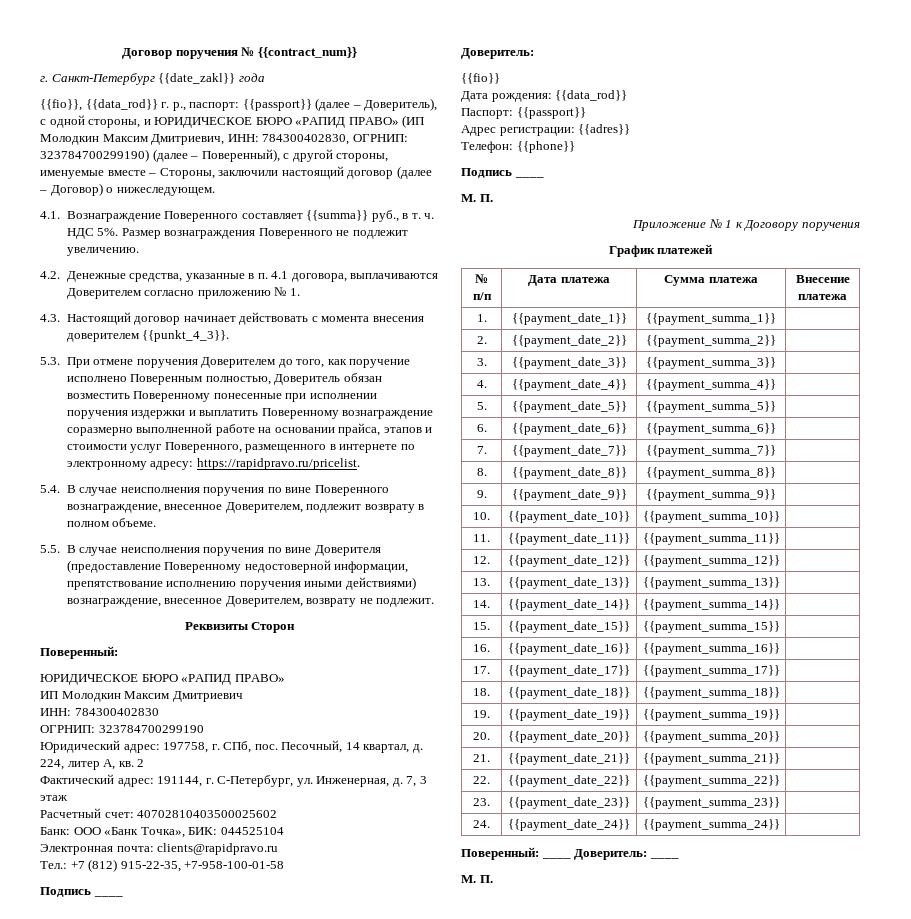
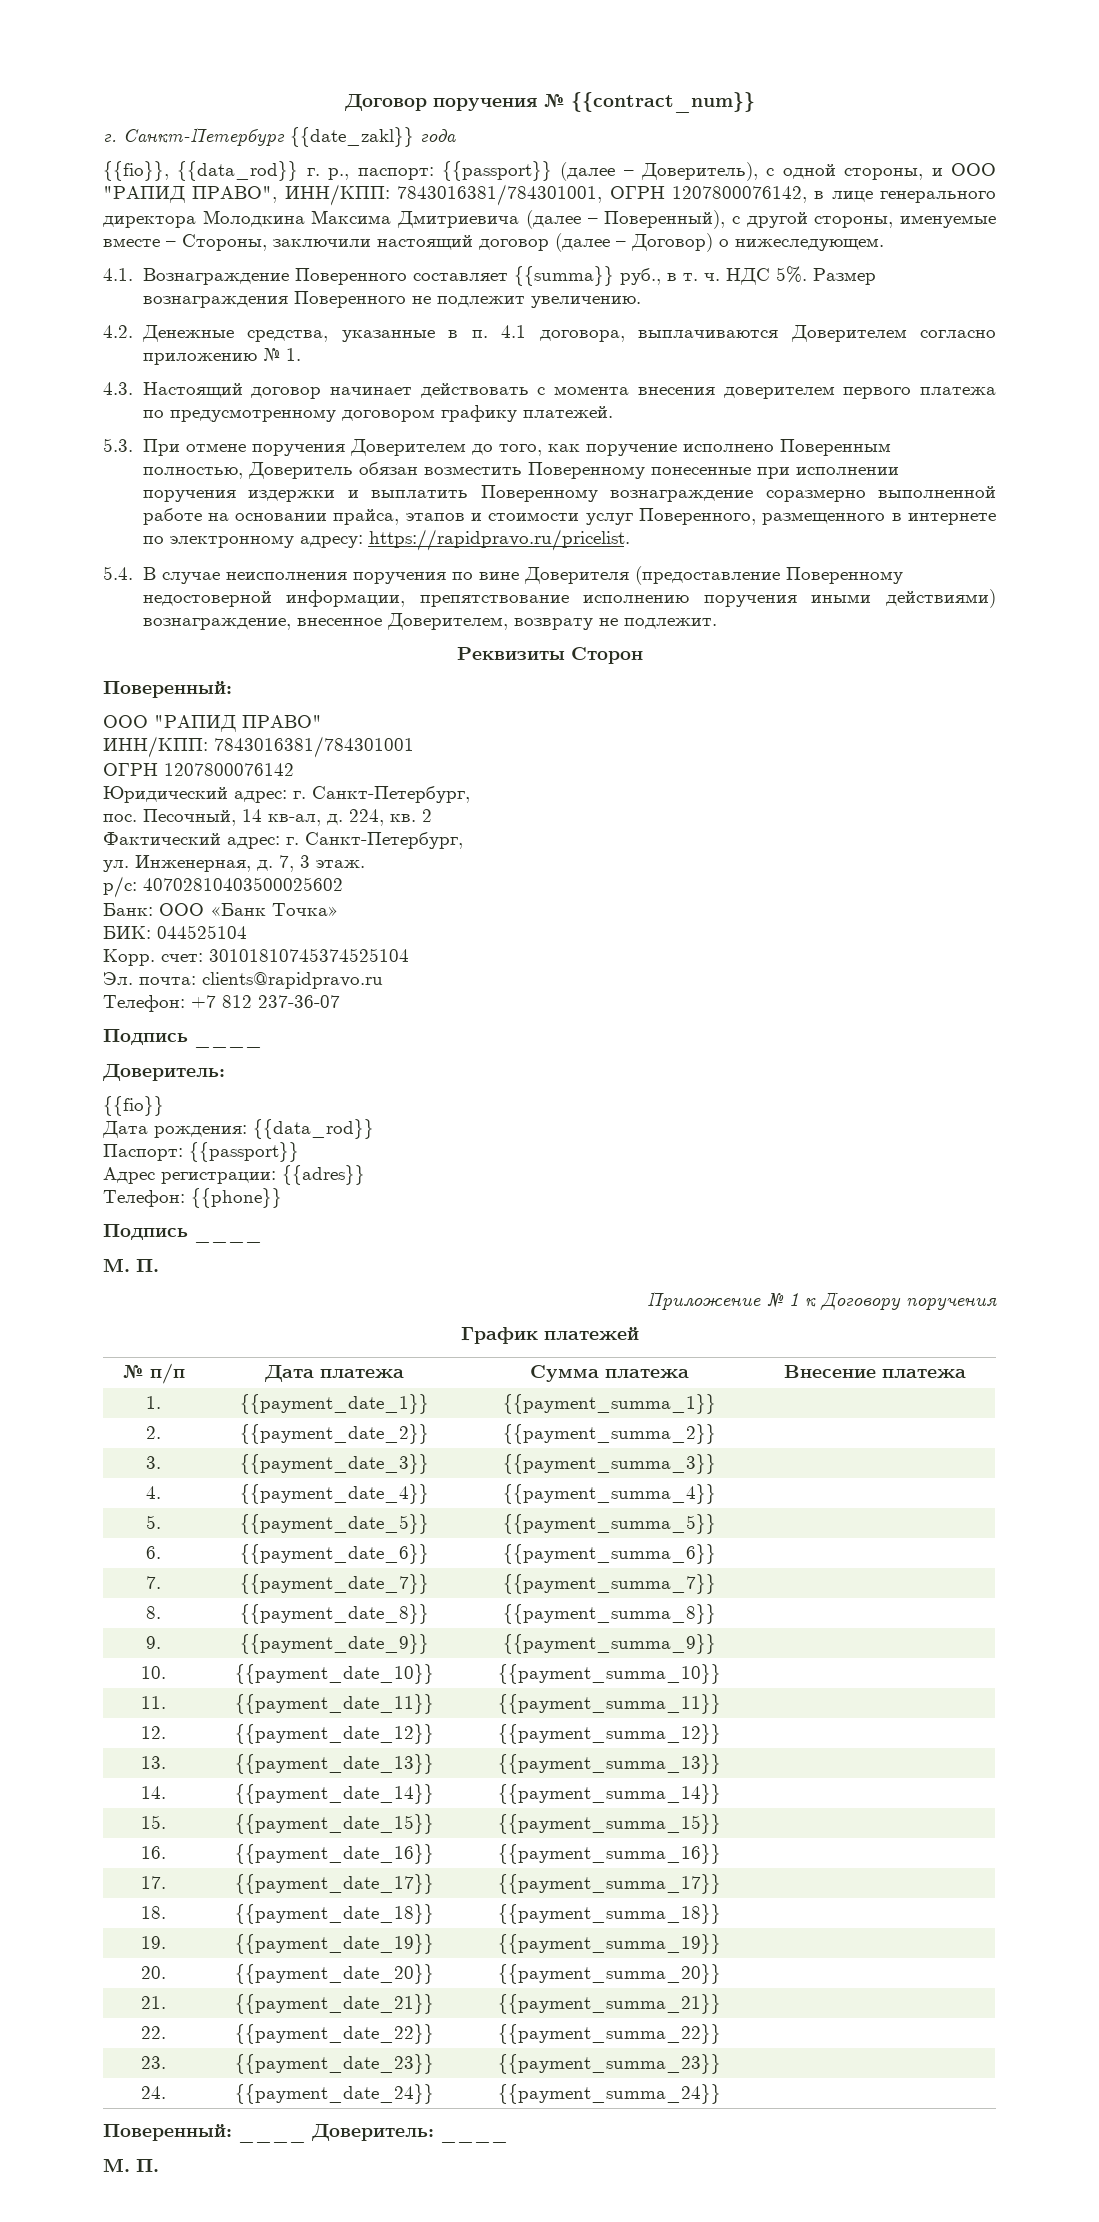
- {{fio}}, {{data_rod}} г. р., паспорт: {{passport}} (далее – Доверитель), с одной стороны, и ЮРИДИЧЕСКОЕ БЮРО «РАПИД ПРАВО» (ИП Молодкин Максим Дмитриевич, ИНН: 784300402830, ОГРНИП: 323784700299190) (далее – Поверенный), с другой стороны, именуемые вместе – Стороны, заключили настоящий договор (далее – Договор) о нижеследующем.
+ {{fio}}, {{data_rod}} г. р., паспорт: {{passport}} (далее – Доверитель), с одной стороны, и ООО "РАПИД ПРАВО", ИНН/КПП: 7843016381/784301001, ОГРН 1207800076142, в лице генерального директора Молодкина Максима Дмитриевича (далее – Поверенный), с другой стороны, именуемые вместе – Стороны, заключили настоящий договор (далее – Договор) о нижеследующем.
- 4.3. Настоящий договор начинает действовать с момента внесения доверителем {{punkt_4_3}}.
+ 4.3. Настоящий договор начинает действовать с момента внесения доверителем первого платежа по предусмотренному договором графику платежей.
- 5.4. В случае неисполнения поручения по вине Поверенного вознаграждение, внесенное Доверителем, подлежит возврату в полном объеме.
- 5.5. В случае неисполнения поручения по вине Доверителя (предоставление Поверенному недостоверной информации, препятствование исполнению поручения иными действиями) вознаграждение, внесенное Доверителем, возврату не подлежит.
+ 5.4. В случае неисполнения поручения по вине Доверителя (предоставление Поверенному недостоверной информации, препятствование исполнению поручения иными действиями) вознаграждение, внесенное Доверителем, возврату не подлежит.
  Реквизиты Сторон
  Поверенный:
- ЮРИДИЧЕСКОЕ БЮРО «РАПИД ПРАВО»
- ИП Молодкин Максим Дмитриевич
- ИНН: 784300402830
- ОГРНИП: 323784700299190
+ ООО "РАПИД ПРАВО"
+ ИНН/КПП: 7843016381/784301001
+ ОГРН 1207800076142
- Юридический адрес: 197758, г. СПб, пос.
+ Юридический адрес: г. Санкт-Петербург,
+ пос.
- Песочный, 14 квартал, д.
+ Песочный, 14 кв-ал, д.
- 224, литер А, кв.
+ 224, кв.
- Фактический адрес: 191144, г. С-Петербург, ул. Инженерная, д.
+ Фактический адрес: г. Санкт-Петербург,
+ ул. Инженерная, д.
- 7, 3 этаж
- Расчетный счет: 40702810403500025602
+ 7, 3 этаж.
+ р/с: 40702810403500025602
- Банк: ООО «Банк Точка», БИК: 044525104
+ Банк: ООО «Банк Точка»
+ БИК: 044525104
- Электронная почта: clients@rapidpravo.ru
- Тел.: +7 (812) 915-22-35, +7-958-100-01-58
+ Корр. счет: 30101810745374525104
+ Эл. почта: clients@rapidpravo.ru
+ Телефон: +7 812 237-36-07

